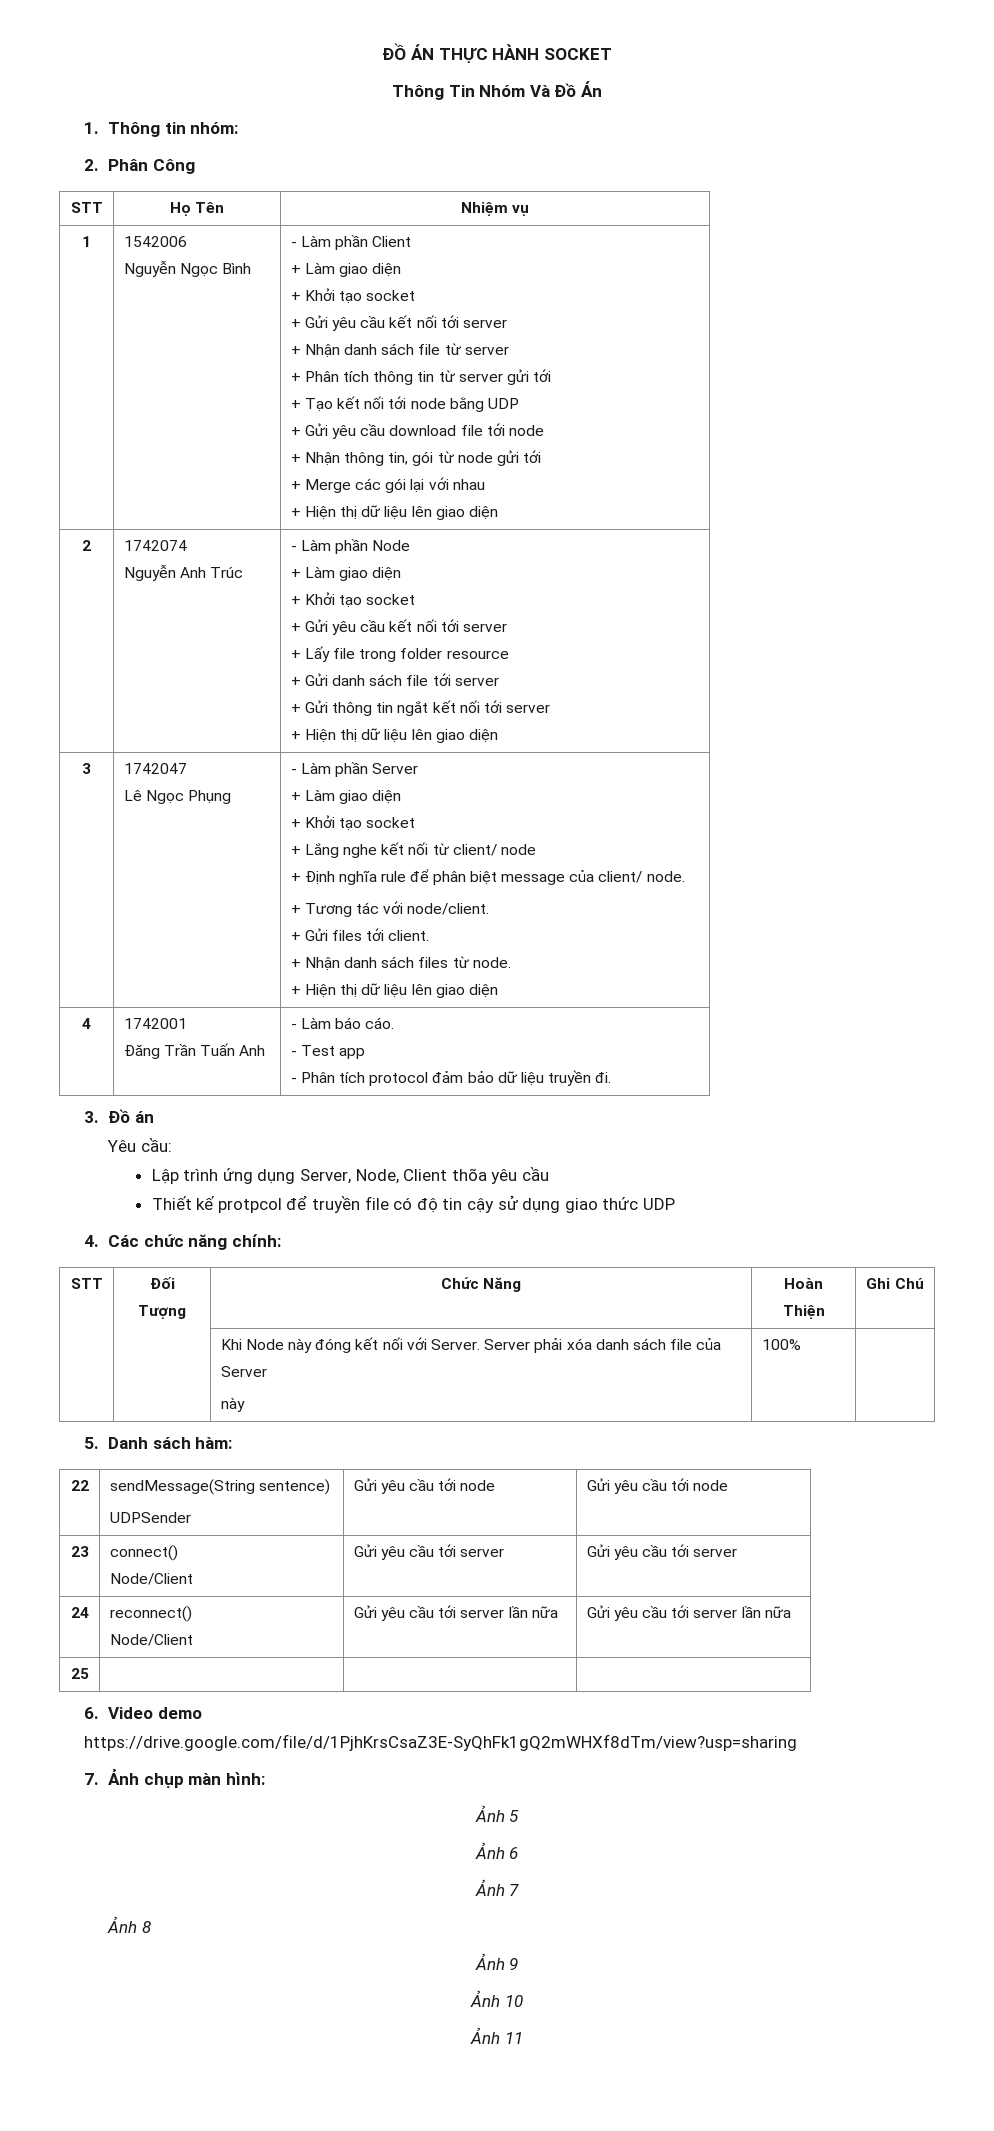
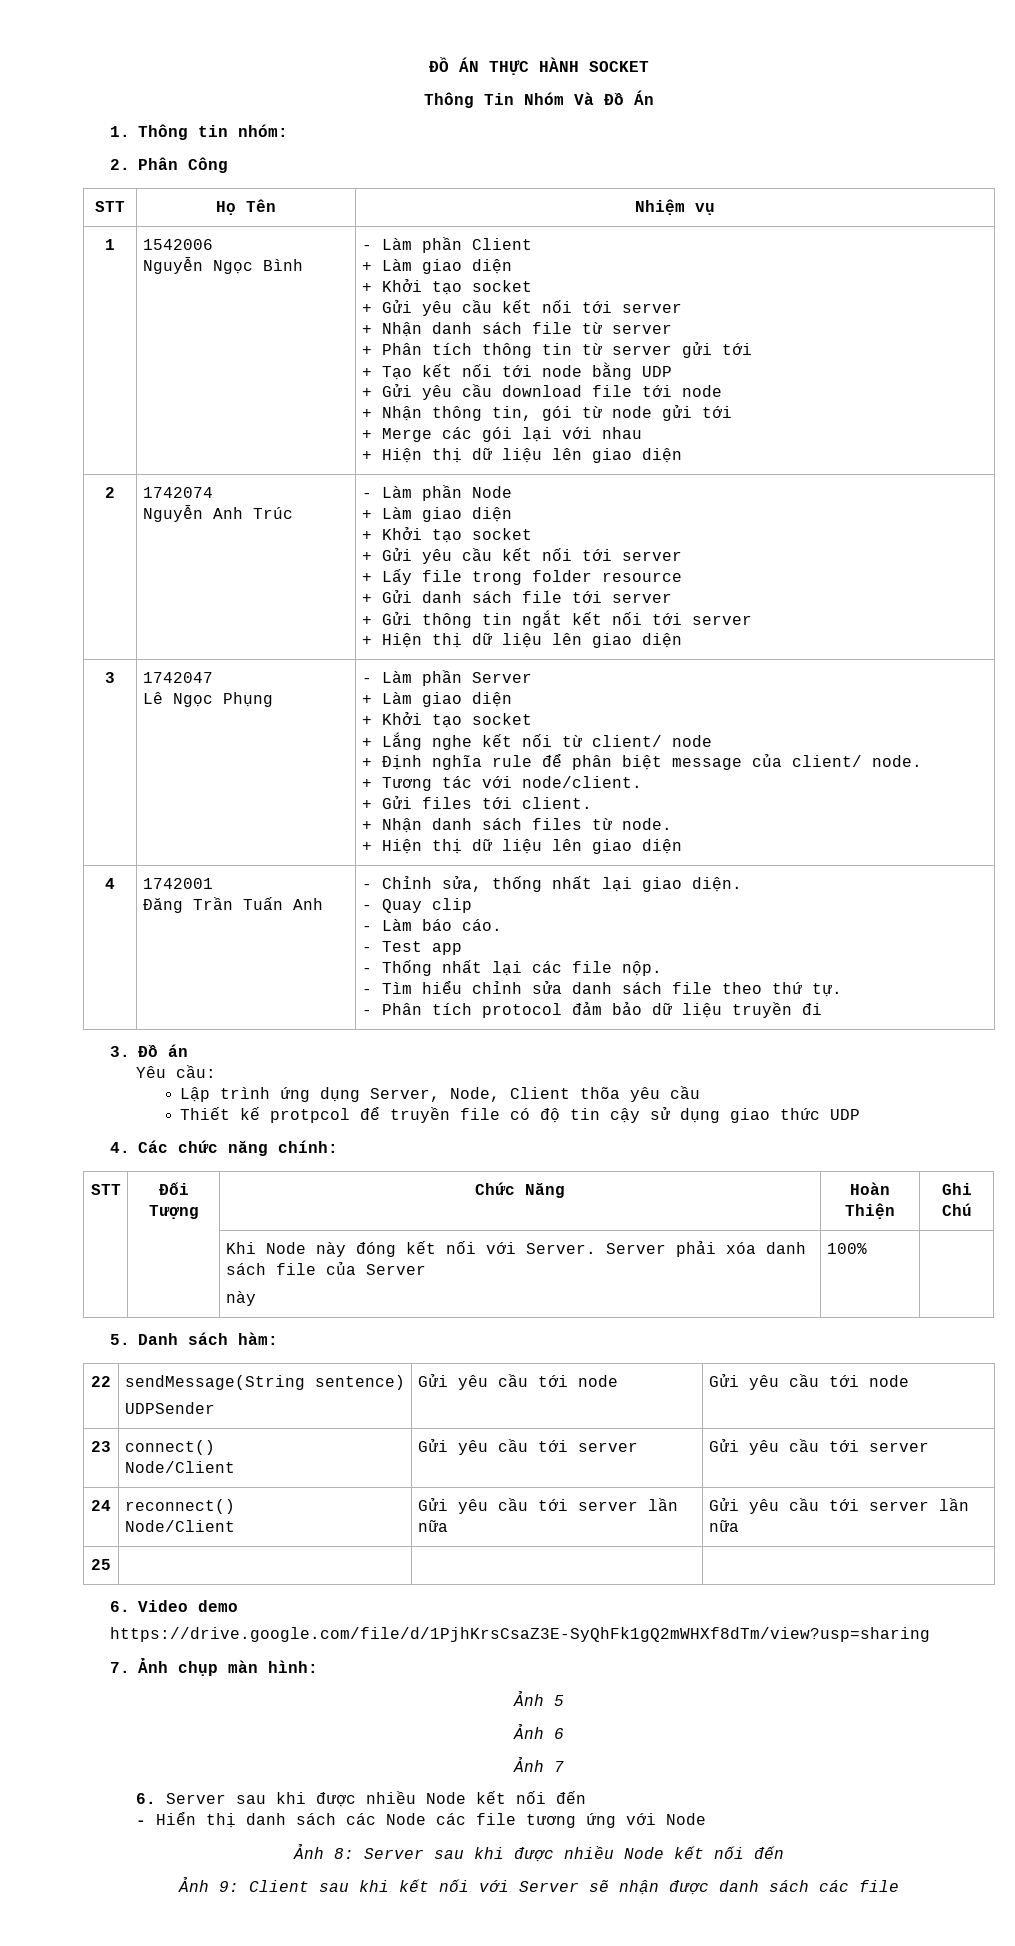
+ - Chỉnh sửa, thống nhất lại giao diện.
+ - Quay clip
+ - Thống nhất lại các file nộp.
+ - Tìm hiểu chỉnh sửa danh sách file theo thứ tự.
- - Phân tích protocol đảm bảo dữ liệu truyền đi.
+ - Phân tích protocol đảm bảo dữ liệu truyền đi
- Ảnh 8
- Ảnh 9
- Ảnh 10
- Ảnh 11
+ 6. Server sau khi được nhiều Node kết nối đến
+ - Hiển thị danh sách các Node các file tương ứng với Node
+ Ảnh 8: Server sau khi được nhiều Node kết nối đến
+ Ảnh 9: Client sau khi kết nối với Server sẽ nhận được danh sách các file

